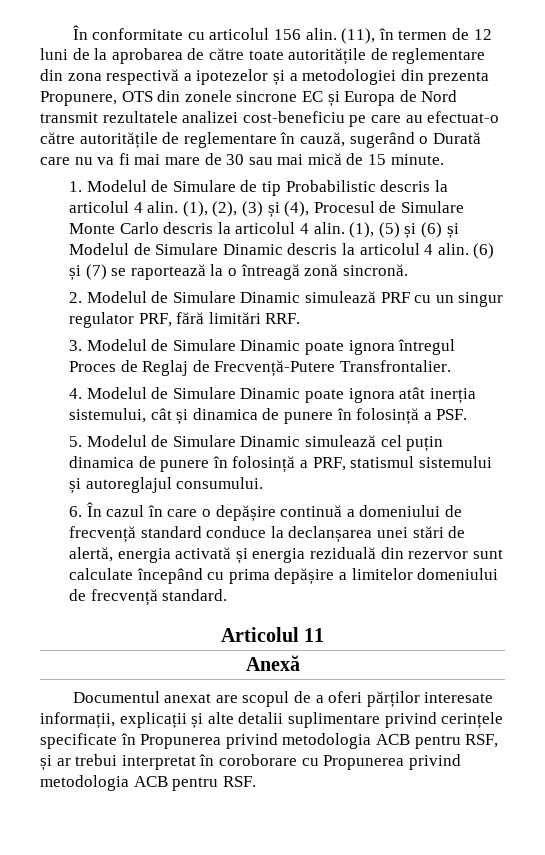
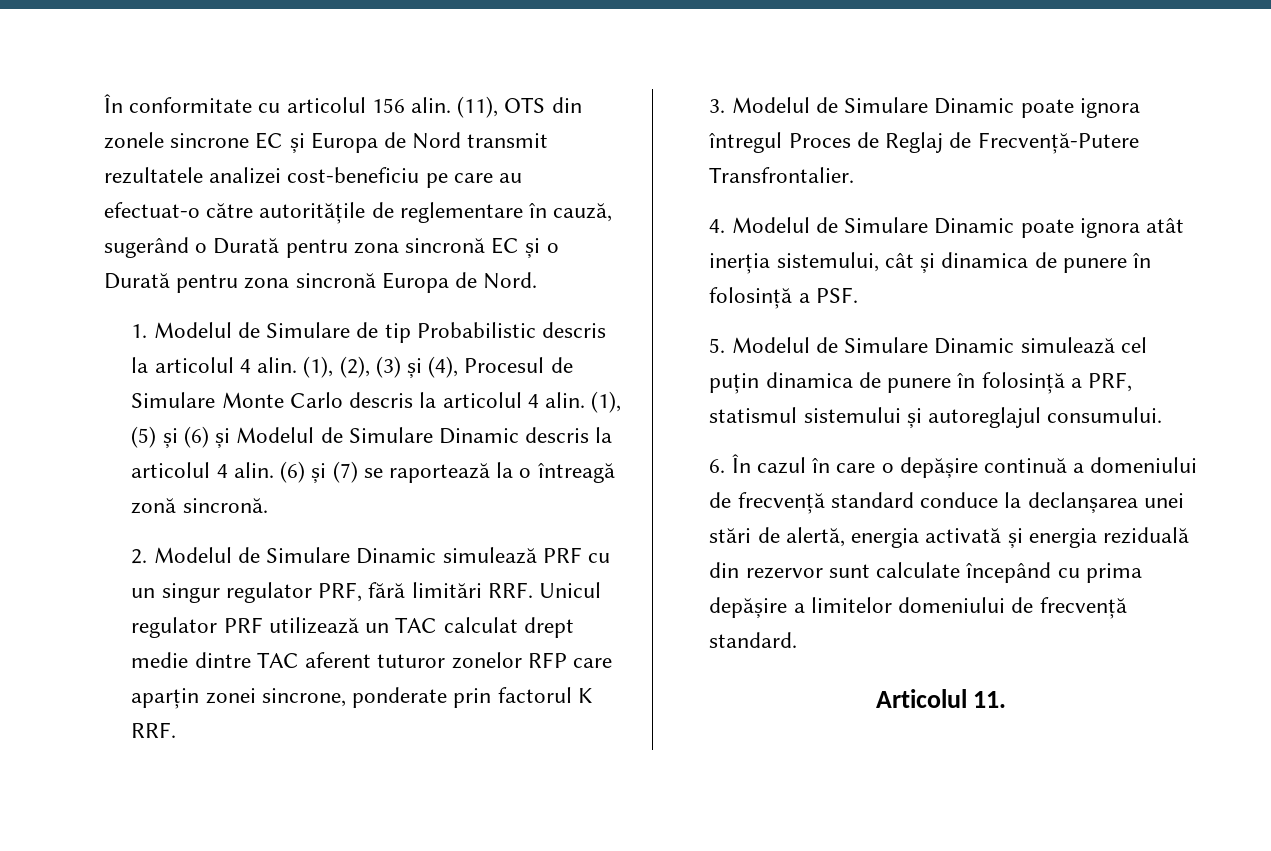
- (11), în termen de 12 luni de la aprobarea de către toate autoritățile de reglementare din zona respectivă a ipotezelor și a metodologiei din prezenta Propunere, OTS din zonele sincrone EC și Europa de Nord transmit rezultatele analizei cost-beneficiu pe care au efectuat-o către autoritățile de reglementare în cauză, sugerând o Durată care nu va fi mai mare de 30 sau mai mică de 15 minute.
+ (11), OTS din zonele sincrone EC și Europa de Nord transmit rezultatele analizei cost-beneficiu pe care au efectuat-o către autoritățile de reglementare în cauză, sugerând o Durată pentru zona sincronă EC și o Durată pentru zona sincronă Europa de Nord.
- 2. Modelul de Simulare Dinamic simulează PRF cu un singur regulator PRF, fără limitări RRF.
+ 2. Modelul de Simulare Dinamic simulează PRF cu un singur regulator PRF, fără limitări RRF. Unicul regulator PRF utilizează un TAC calculat drept medie dintre TAC aferent tuturor zonelor RFP care aparțin zonei sincrone, ponderate prin factorul K RRF.
- Articolul 11
- Anexă
- Documentul anexat are scopul de a oferi părților interesate informații, explicații și alte detalii suplimentare privind cerințele specificate în Propunerea privind metodologia ACB pentru RSF, și ar trebui interpretat în coroborare cu Propunerea privind metodologia ACB pentru RSF.
+ Articolul 11.

